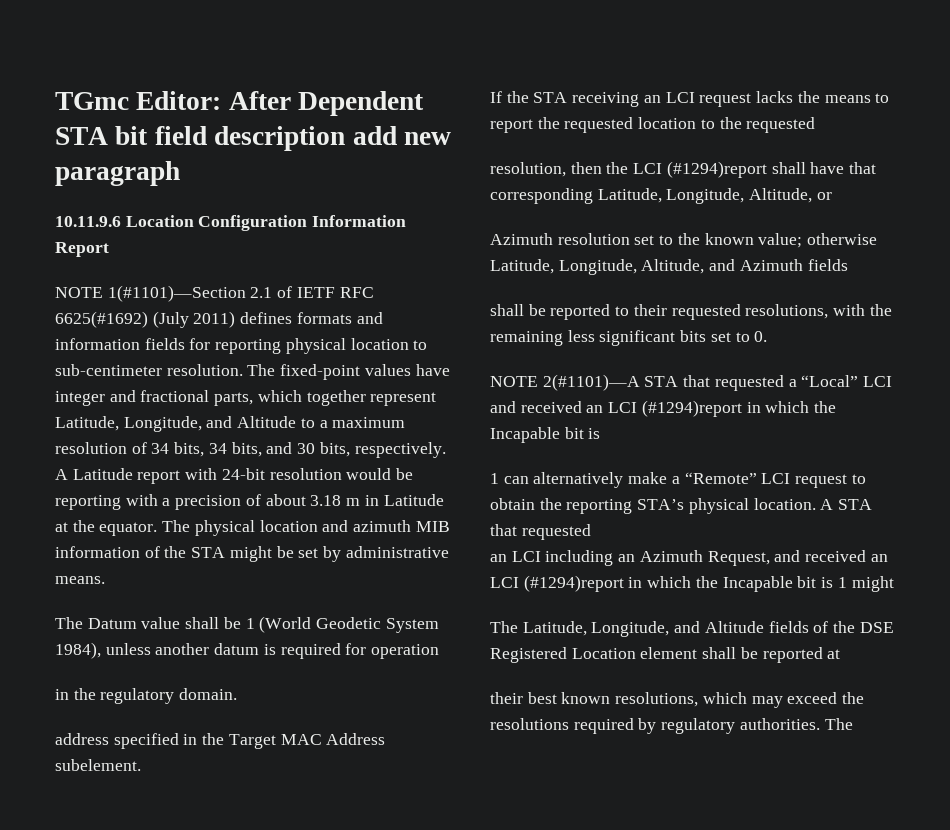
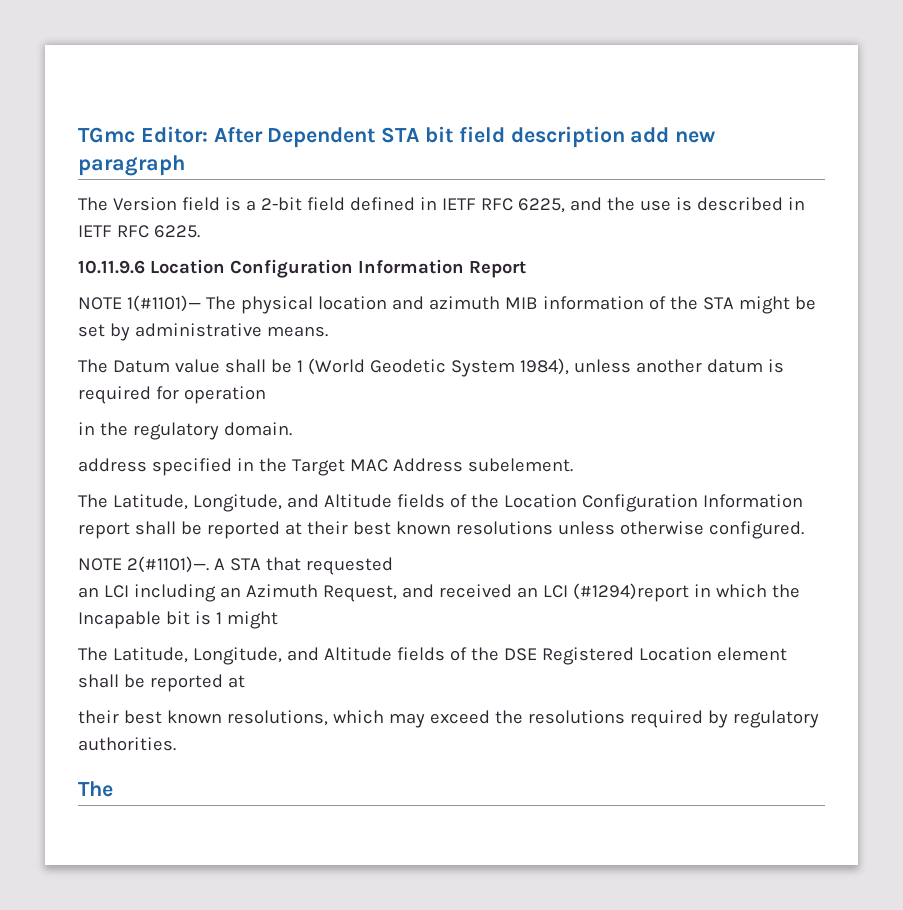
+ The Version field is a 2-bit field defined in IETF RFC 6225, and the use is described in IETF RFC 6225.
- NOTE 1(#1101)—Section 2.1 of IETF RFC 6625(#1692) (July 2011) defines formats and information fields for reporting physical location to sub-centimeter resolution. The fixed-point values have integer and fractional parts, which together represent Latitude, Longitude, and Altitude to a maximum resolution of 34 bits, 34 bits, and 30 bits, respectively. A Latitude report with 24-bit resolution would be reporting with a precision of about 3.18 m in Latitude at the equator. The physical location and azimuth MIB information of the STA might be set by administrative means.
+ NOTE 1(#1101)— The physical location and azimuth MIB information of the STA might be set by administrative means.
- If the STA receiving an LCI request lacks the means to report the requested location to the requested
- resolution, then the LCI (#1294)report shall have that corresponding Latitude, Longitude, Altitude, or
- Azimuth resolution set to the known value; otherwise Latitude, Longitude, Altitude, and Azimuth fields
- shall be reported to their requested resolutions, with the remaining less significant bits set to 0.
- NOTE 2(#1101)—A STA that requested a “Local” LCI and received an LCI (#1294)report in which the Incapable bit is
- 1 can alternatively make a “Remote” LCI request to obtain the reporting STA’s physical location.
+ The Latitude, Longitude, and Altitude fields of the Location Configuration Information report shall be reported at their best known resolutions unless otherwise configured.
+ NOTE 2(#1101)—.
- their best known resolutions, which may exceed the resolutions required by regulatory authorities. The
+ their best known resolutions, which may exceed the resolutions required by regulatory authorities.
+ The

